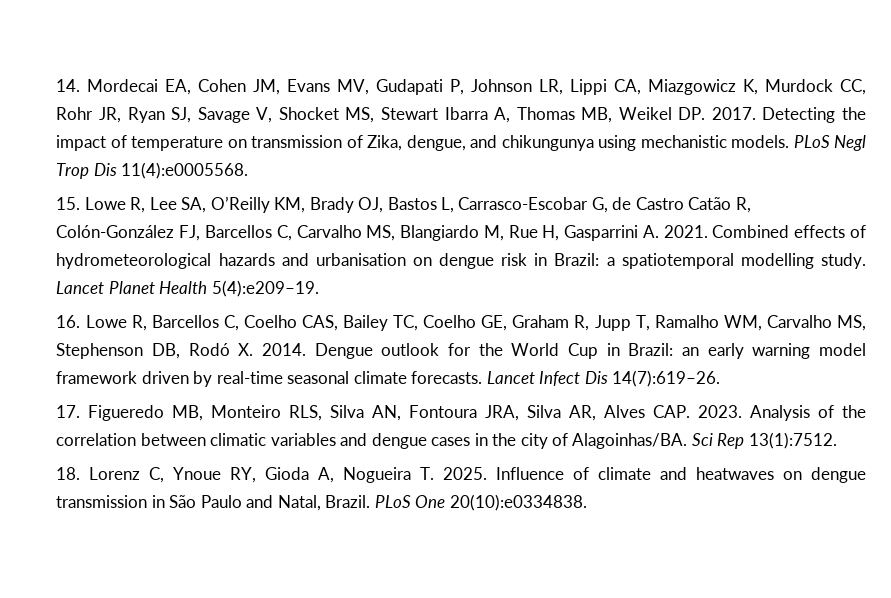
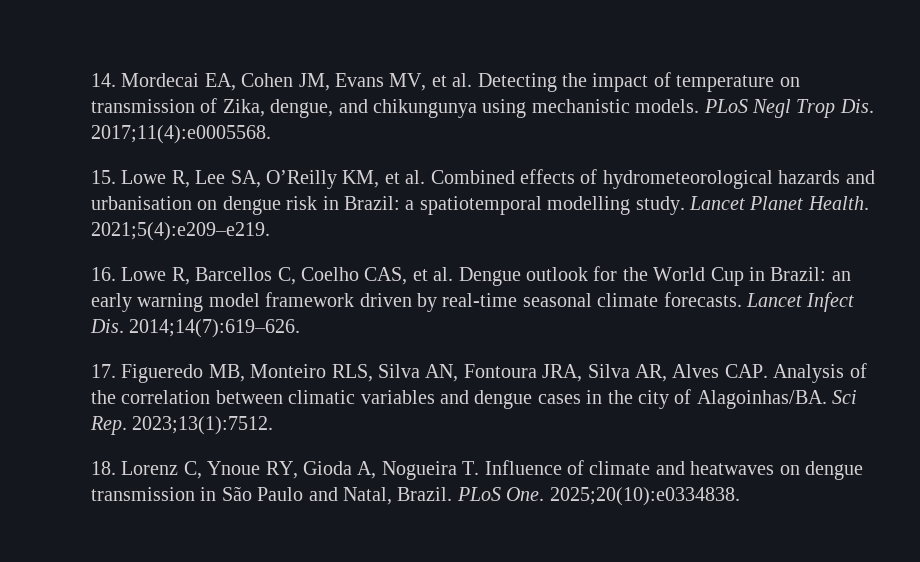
- 14. Mordecai EA, Cohen JM, Evans MV, Gudapati P, Johnson LR, Lippi CA, Miazgowicz K, Murdock CC, Rohr JR, Ryan SJ, Savage V, Shocket MS, Stewart Ibarra A, Thomas MB, Weikel DP. 2017. Detecting the impact of temperature on transmission of Zika, dengue, and chikungunya using mechanistic models.
+ 14. Mordecai EA, Cohen JM, Evans MV, et al. Detecting the impact of temperature on transmission of Zika, dengue, and chikungunya using mechanistic models.
- PLoS Negl Trop Dis 11(4):e0005568.
+ PLoS Negl Trop Dis. 2017;11(4):e0005568.
- 15. Lowe R, Lee SA, O’Reilly KM, Brady OJ, Bastos L, Carrasco-Escobar G, de Castro Catão R, Colón-González FJ, Barcellos C, Carvalho MS, Blangiardo M, Rue H, Gasparrini A. 2021. Combined effects of hydrometeorological hazards and urbanisation on dengue risk in Brazil: a spatiotemporal modelling study.
+ 15. Lowe R, Lee SA, O’Reilly KM, et al. Combined effects of hydrometeorological hazards and urbanisation on dengue risk in Brazil: a spatiotemporal modelling study.
- Lancet Planet Health 5(4):e209–19.
+ Lancet Planet Health. 2021;5(4):e209–e219.
- 16. Lowe R, Barcellos C, Coelho CAS, Bailey TC, Coelho GE, Graham R, Jupp T, Ramalho WM, Carvalho MS, Stephenson DB, Rodó X. 2014. Dengue outlook for the World Cup in Brazil: an early warning model framework driven by real-time seasonal climate forecasts.
+ 16. Lowe R, Barcellos C, Coelho CAS, et al. Dengue outlook for the World Cup in Brazil: an early warning model framework driven by real-time seasonal climate forecasts.
- Lancet Infect Dis 14(7):619–26.
+ Lancet Infect Dis. 2014;14(7):619–626.
- 17. Figueredo MB, Monteiro RLS, Silva AN, Fontoura JRA, Silva AR, Alves CAP. 2023. Analysis of the correlation between climatic variables and dengue cases in the city of Alagoinhas/BA.
+ 17. Figueredo MB, Monteiro RLS, Silva AN, Fontoura JRA, Silva AR, Alves CAP. Analysis of the correlation between climatic variables and dengue cases in the city of Alagoinhas/BA.
- Sci Rep 13(1):7512.
+ Sci Rep. 2023;13(1):7512.
- 18. Lorenz C, Ynoue RY, Gioda A, Nogueira T. 2025. Influence of climate and heatwaves on dengue transmission in São Paulo and Natal, Brazil.
+ 18. Lorenz C, Ynoue RY, Gioda A, Nogueira T. Influence of climate and heatwaves on dengue transmission in São Paulo and Natal, Brazil.
- PLoS One 20(10):e0334838.
+ PLoS One. 2025;20(10):e0334838.

